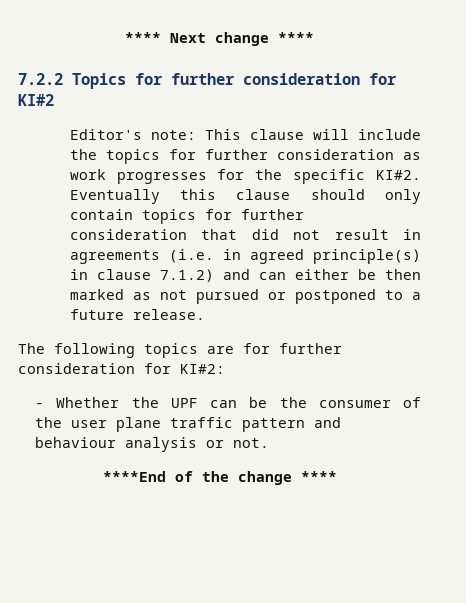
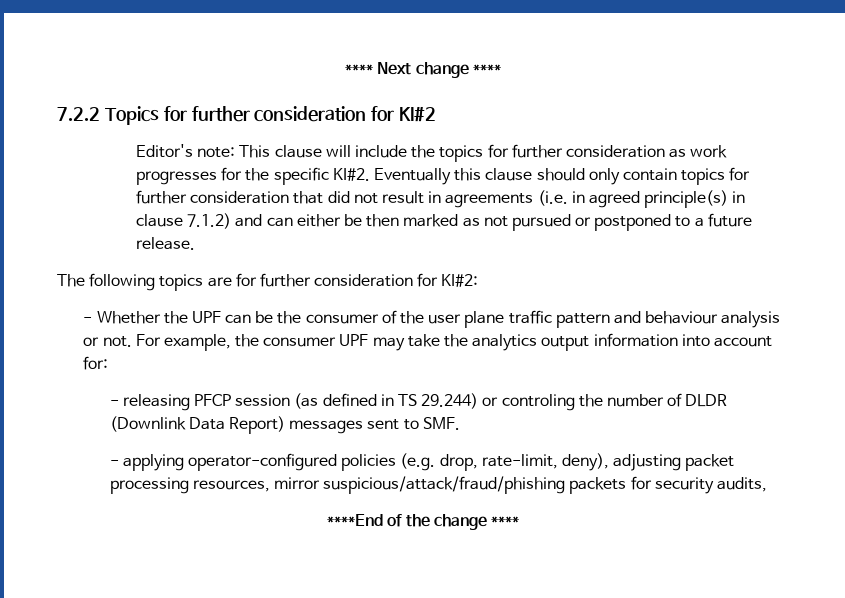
+ For example, the consumer UPF may take the analytics output information into account for:
+ - releasing PFCP session (as defined in TS 29.244) or controling the number of DLDR (Downlink Data Report) messages sent to SMF.
+ - applying operator-configured policies (e.g. drop, rate-limit, deny), adjusting packet processing resources, mirror suspicious/attack/fraud/phishing packets for security audits,

